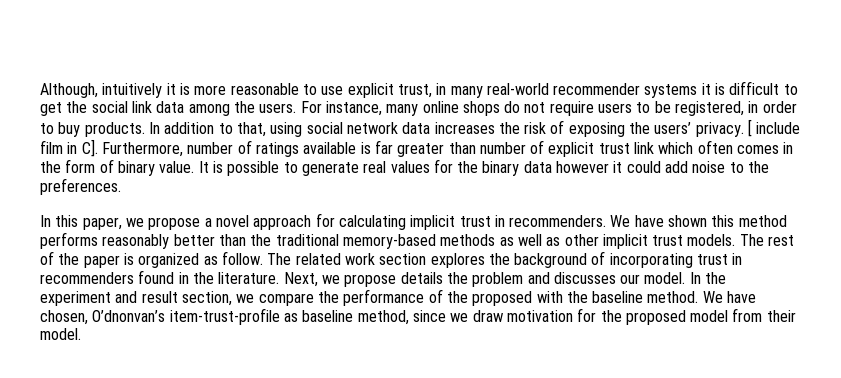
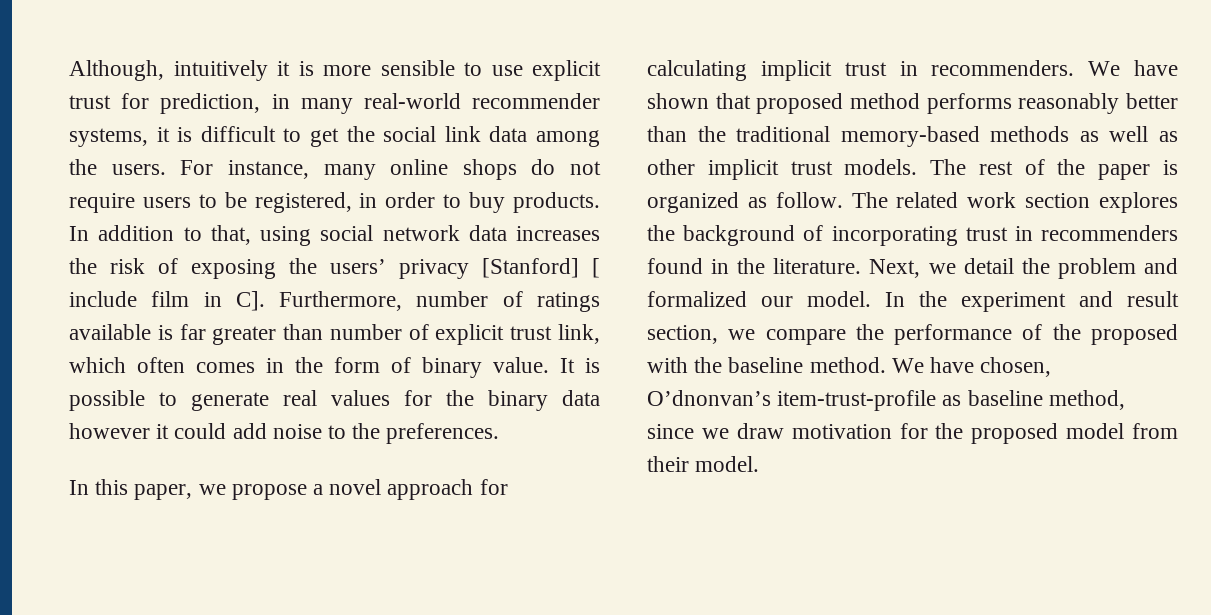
- Although, intuitively it is more reasonable to use explicit trust, in many real-world recommender systems it is difficult to get the social link data among the users.
+ Although, intuitively it is more sensible to use explicit trust for prediction, in many real-world recommender systems, it is difficult to get the social link data among the users.
- In addition to that, using social network data increases the risk of exposing the users’ privacy. [ include film in C]. Furthermore, number of ratings available is far greater than number of explicit trust link which often comes in the form of binary value.
+ In addition to that, using social network data increases the risk of exposing the users’ privacy [Stanford] [ include film in C]. Furthermore, number of ratings available is far greater than number of explicit trust link, which often comes in the form of binary value.
- We have shown this method performs reasonably better than the traditional memory-based methods as well as other implicit trust models.
+ We have shown that proposed method performs reasonably better than the traditional memory-based methods as well as other implicit trust models.
- Next, we propose details the problem and discusses our model.
+ Next, we detail the problem and formalized our model.

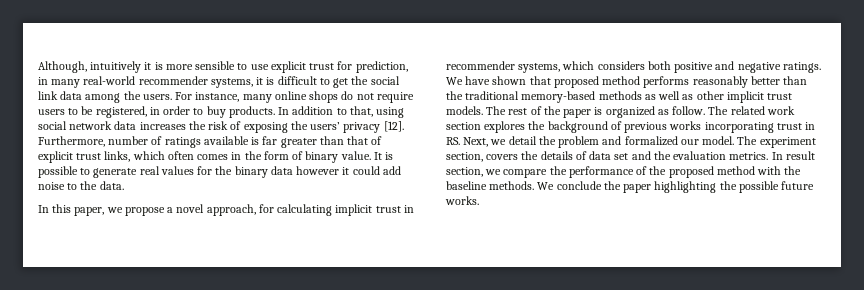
- In addition to that, using social network data increases the risk of exposing the users’ privacy [Stanford] [ include film in C]. Furthermore, number of ratings available is far greater than number of explicit trust link, which often comes in the form of binary value.
+ In addition to that, using social network data increases the risk of exposing the users’ privacy [12]. Furthermore, number of ratings available is far greater than that of explicit trust links, which often comes in the form of binary value.
- It is possible to generate real values for the binary data however it could add noise to the preferences.
+ It is possible to generate real values for the binary data however it could add noise to the data.
- In this paper, we propose a novel approach for calculating implicit trust in recommenders.
+ In this paper, we propose a novel approach, for calculating implicit trust in recommender systems, which considers both positive and negative ratings.
- The related work section explores the background of incorporating trust in recommenders found in the literature. Next, we detail the problem and formalized our model.
+ The related work section explores the background of previous works incorporating trust in RS. Next, we detail the problem and formalized our model.
- In the experiment and result section, we compare the performance of the proposed with the baseline method. We have chosen, O’dnonvan’s item-trust-profile as baseline method, since we draw motivation for the proposed model from their model.
+ The experiment section, covers the details of data set and the evaluation metrics. In result section, we compare the performance of the proposed method with the baseline methods. We conclude the paper highlighting the possible future works.

